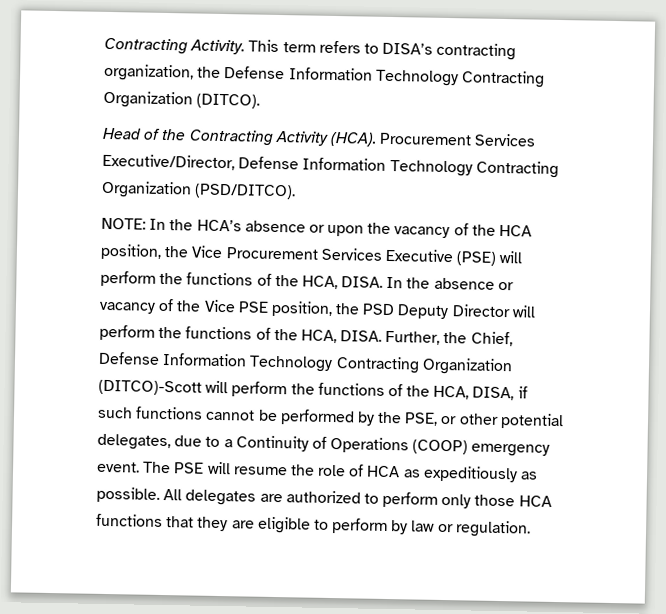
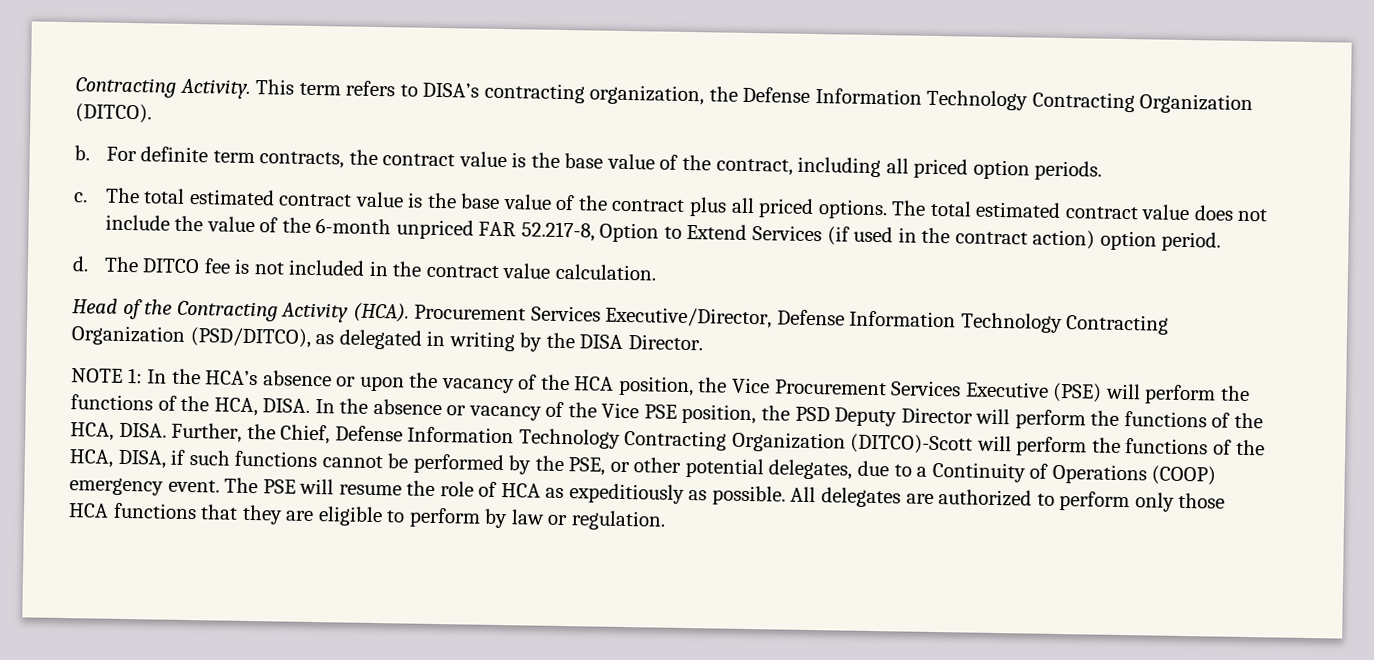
+ b. For definite term contracts, the contract value is the base value of the contract, including all priced option periods.
+ c. The total estimated contract value is the base value of the contract plus all priced options. The total estimated contract value does not include the value of the 6-month unpriced FAR 52.217-8, Option to Extend Services (if used in the contract action) option period.
+ d. The DITCO fee is not included in the contract value calculation.
- Procurement Services Executive/Director, Defense Information Technology Contracting Organization (PSD/DITCO).
- NOTE: In the HCA’s absence or upon the vacancy of the HCA position, the Vice Procurement Services Executive (PSE) will perform the functions of the HCA, DISA.
+ Procurement Services Executive/Director, Defense Information Technology Contracting Organization (PSD/DITCO), as delegated in writing by the DISA Director.
+ NOTE 1: In the HCA’s absence or upon the vacancy of the HCA position, the Vice Procurement Services Executive (PSE) will perform the functions of the HCA, DISA.

